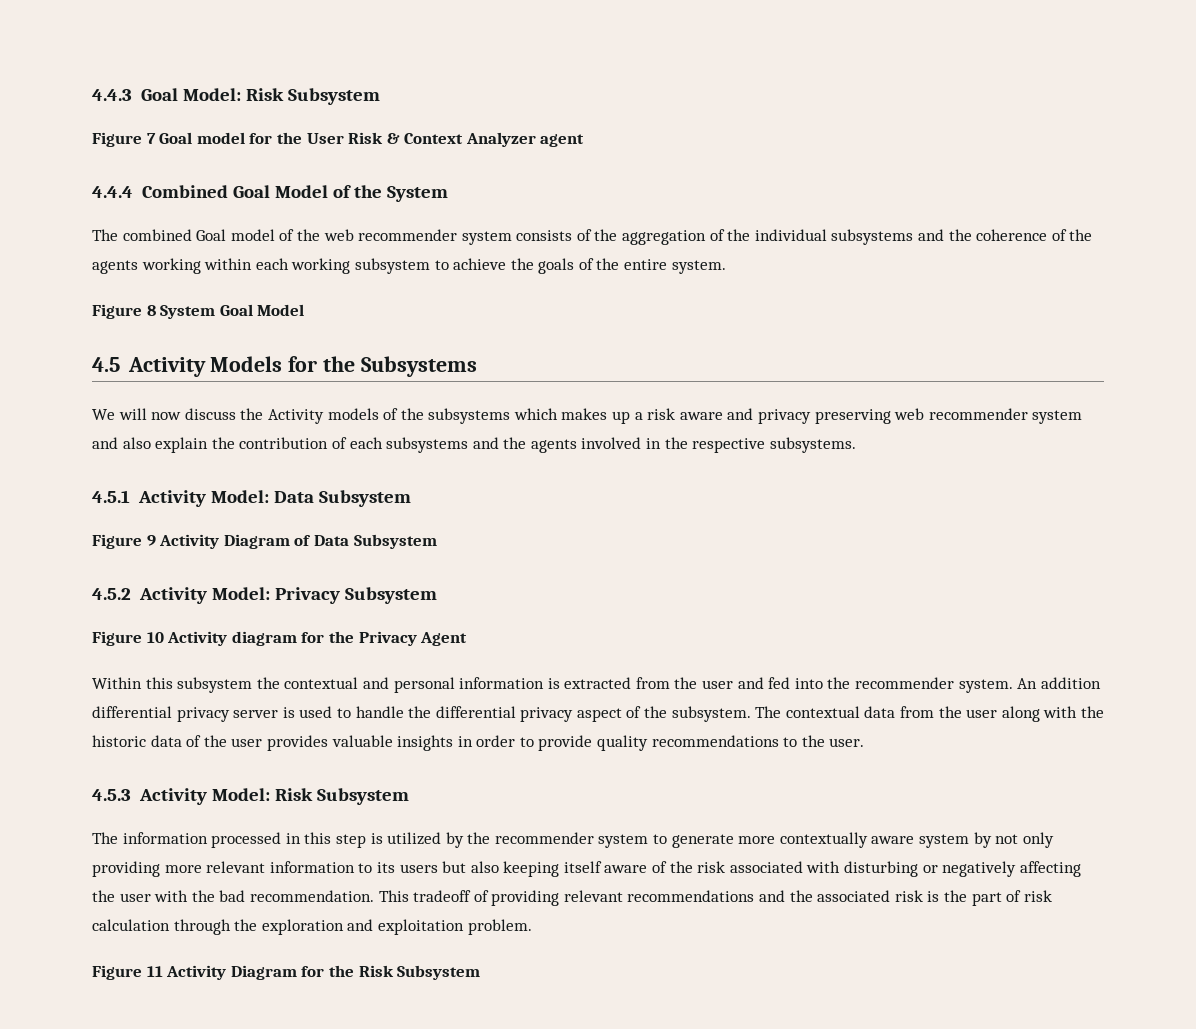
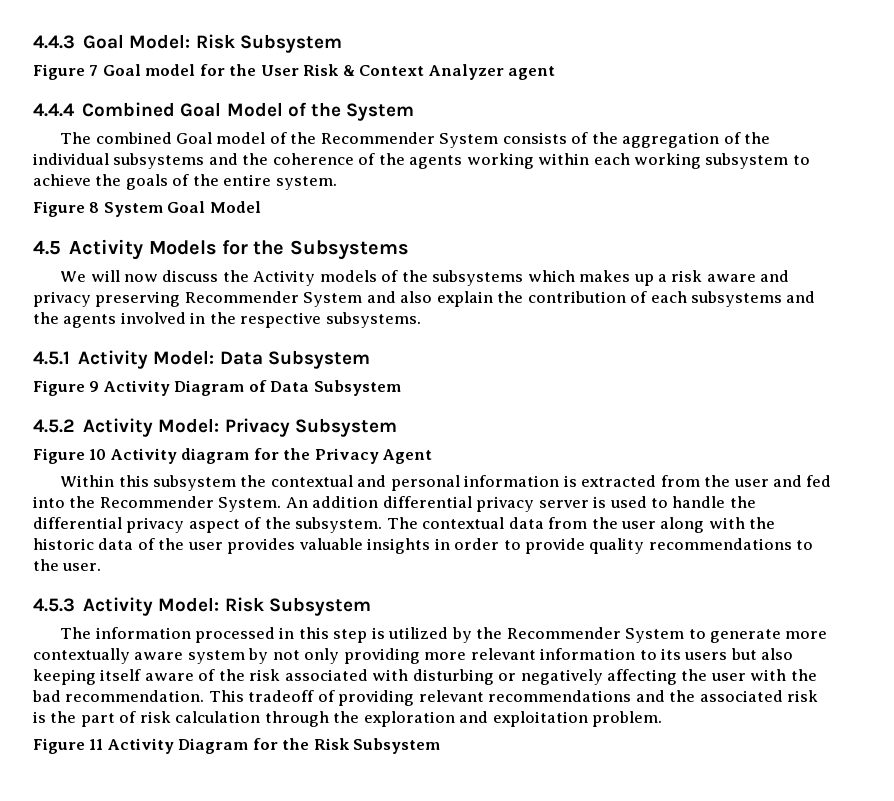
- The combined Goal model of the web recommender system consists of the aggregation of the individual subsystems and the coherence of the agents working within each working subsystem to achieve the goals of the entire system.
+ The combined Goal model of the Recommender System consists of the aggregation of the individual subsystems and the coherence of the agents working within each working subsystem to achieve the goals of the entire system.
- We will now discuss the Activity models of the subsystems which makes up a risk aware and privacy preserving web recommender system and also explain the contribution of each subsystems and the agents involved in the respective subsystems.
+ We will now discuss the Activity models of the subsystems which makes up a risk aware and privacy preserving Recommender System and also explain the contribution of each subsystems and the agents involved in the respective subsystems.
- Within this subsystem the contextual and personal information is extracted from the user and fed into the recommender system.
+ Within this subsystem the contextual and personal information is extracted from the user and fed into the Recommender System.
- The information processed in this step is utilized by the recommender system to generate more contextually aware system by not only providing more relevant information to its users but also keeping itself aware of the risk associated with disturbing or negatively affecting the user with the bad recommendation.
+ The information processed in this step is utilized by the Recommender System to generate more contextually aware system by not only providing more relevant information to its users but also keeping itself aware of the risk associated with disturbing or negatively affecting the user with the bad recommendation.

